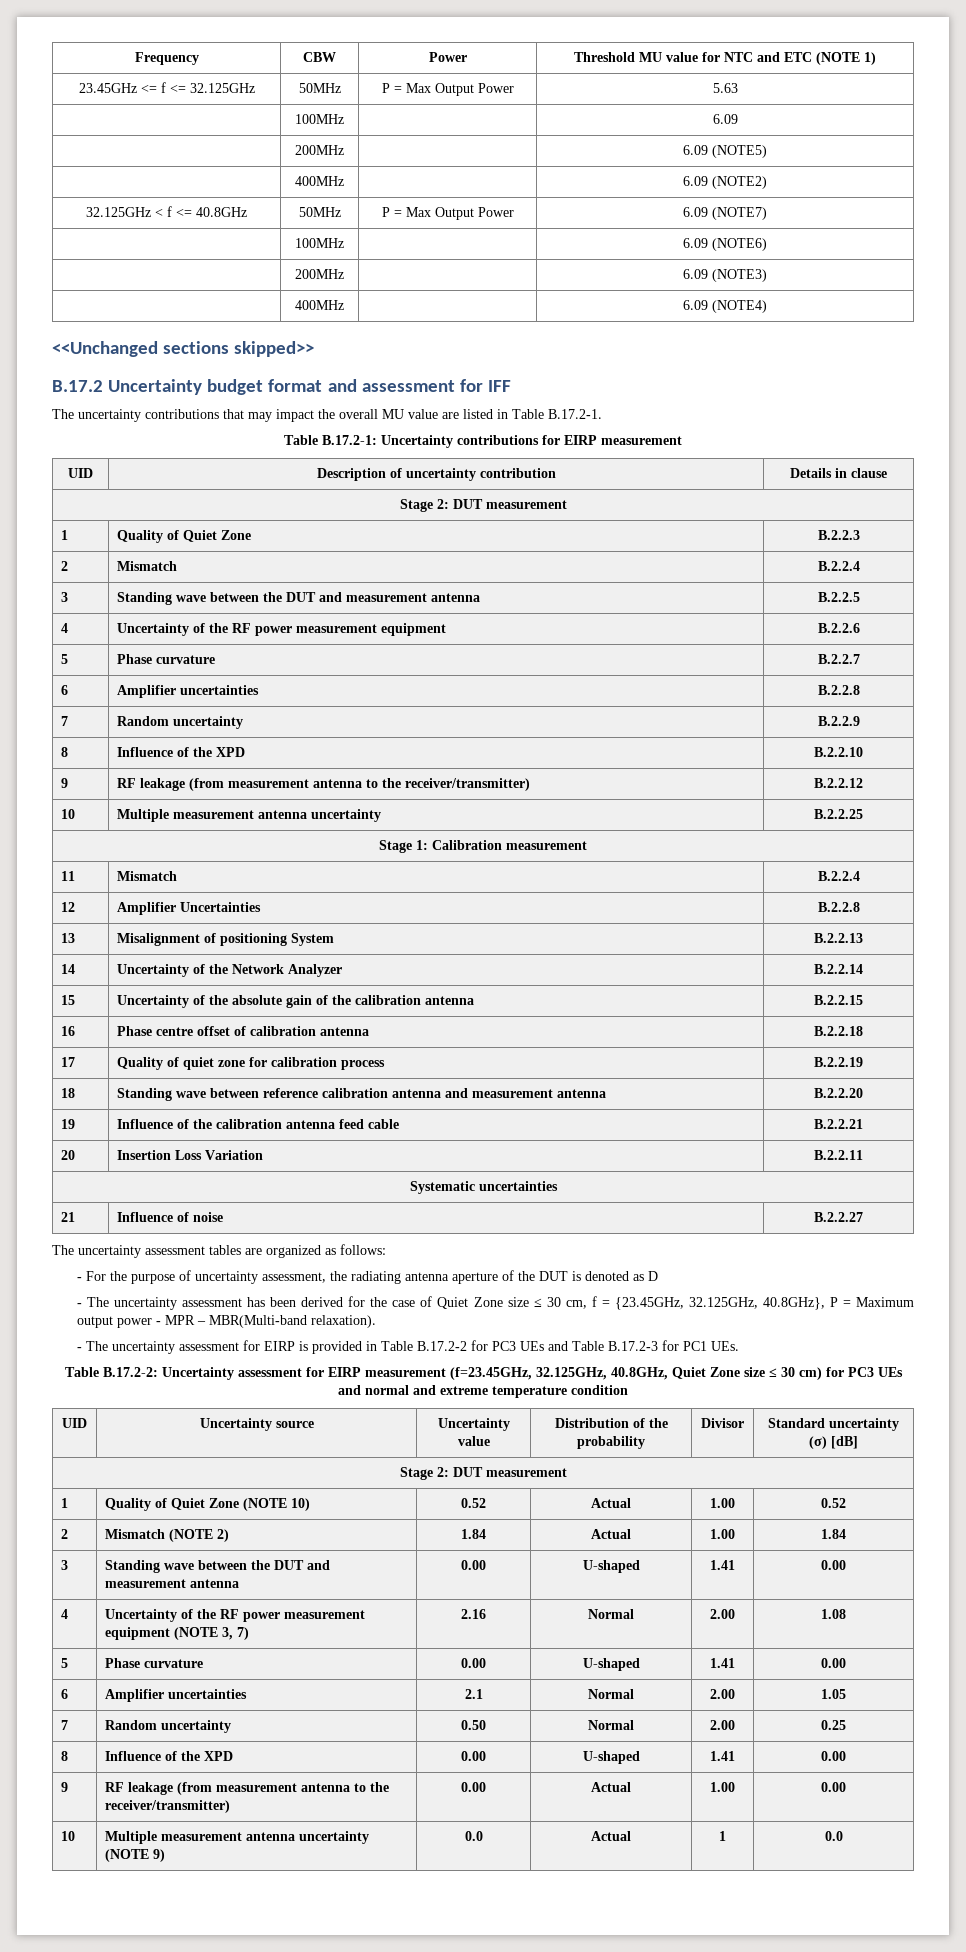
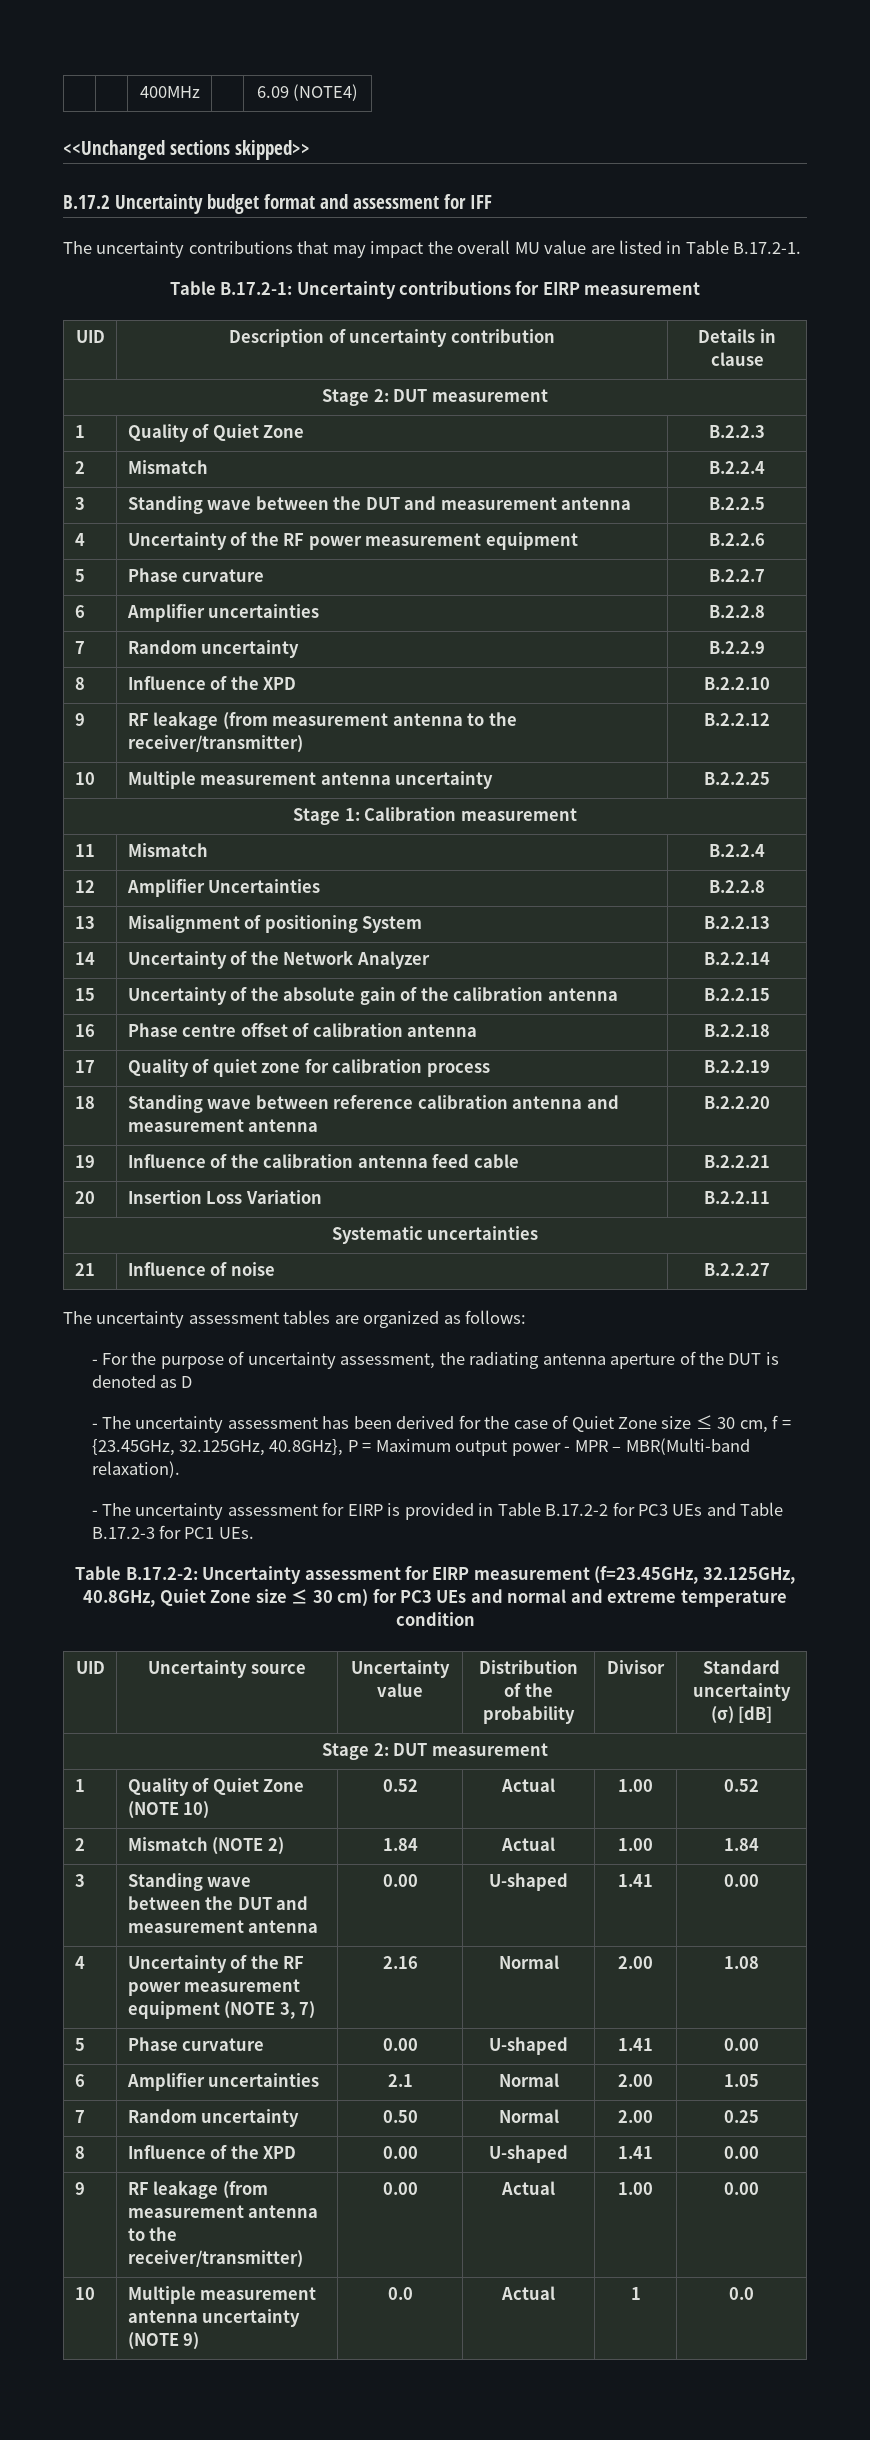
- Frequency | CBW | Power | Threshold MU value for NTC and ETC (NOTE 1)
- 23.45GHz <= f <= 32.125GHz | 50MHz | P = Max Output Power | 5.63
- | 100MHz | | 6.09
- | 200MHz | | 6.09 (NOTE5)
- | 400MHz | | 6.09 (NOTE2)
- 32.125GHz < f <= 40.8GHz | 50MHz | P = Max Output Power | 6.09 (NOTE7)
- | 100MHz | | 6.09 (NOTE6)
- | 200MHz | | 6.09 (NOTE3)
- | 400MHz | | 6.09 (NOTE4)
+ | | 400MHz | | 6.09 (NOTE4)

